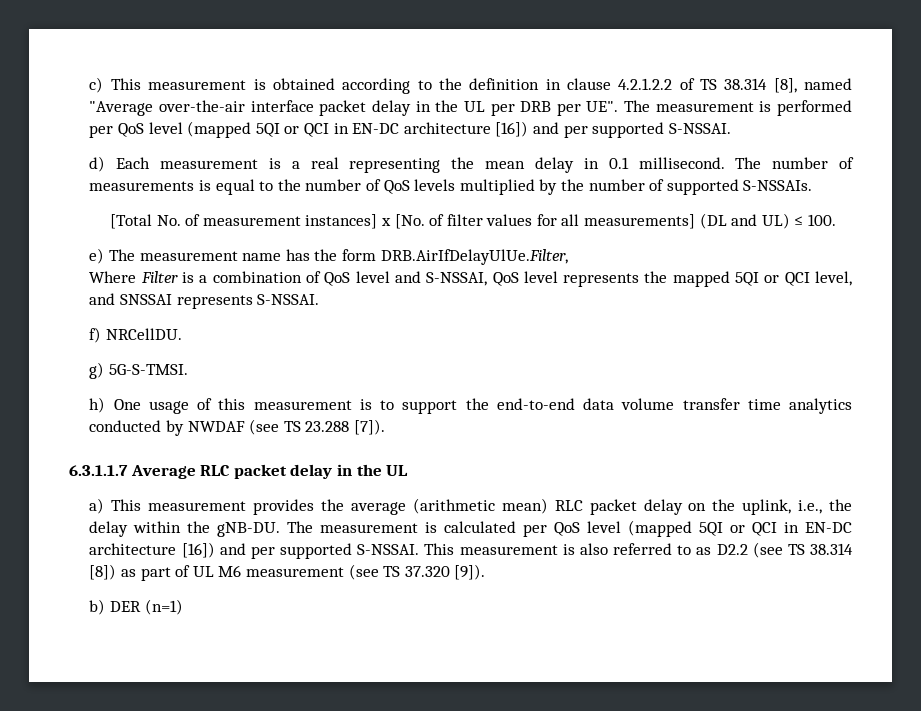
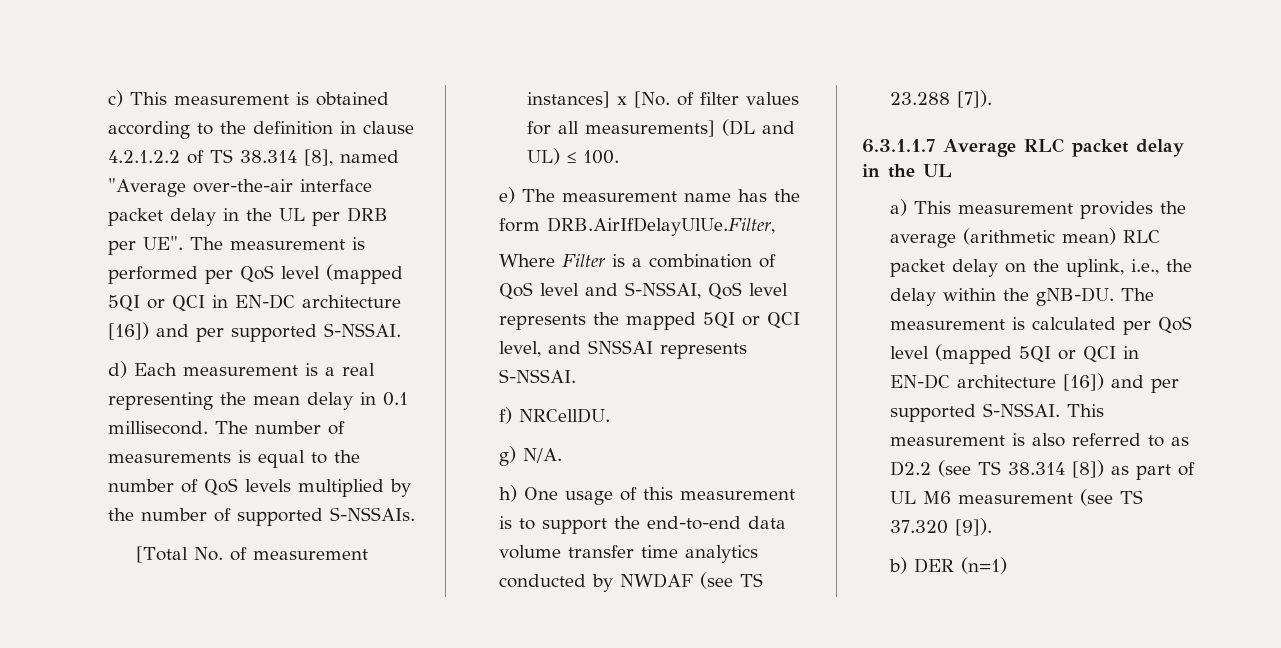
- g) 5G-S-TMSI.
+ g) N/A.

